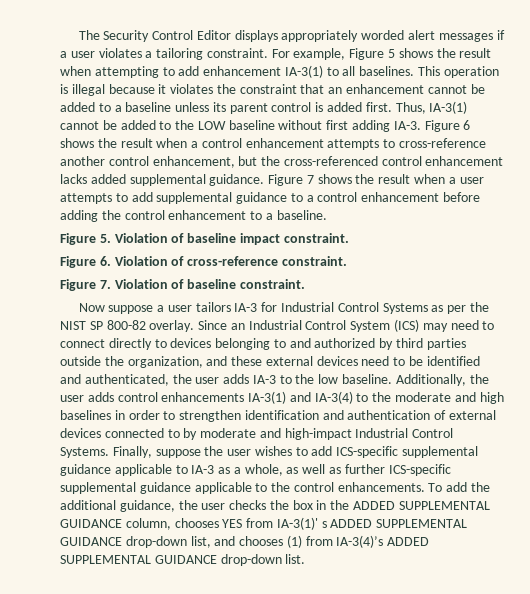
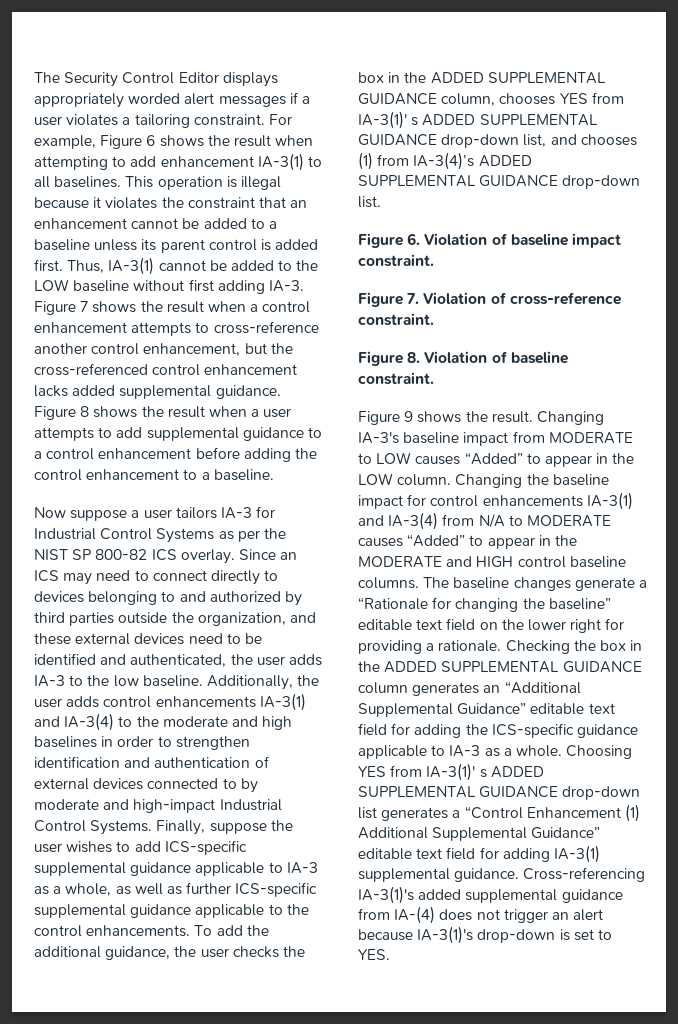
- For example, Figure 5 shows the result when attempting to add enhancement IA-3(1) to all baselines.
+ For example, Figure 6 shows the result when attempting to add enhancement IA-3(1) to all baselines.
- Figure 6 shows the result when a control enhancement attempts to cross-reference another control enhancement, but the cross-referenced control enhancement lacks added supplemental guidance.
+ Figure 7 shows the result when a control enhancement attempts to cross-reference another control enhancement, but the cross-referenced control enhancement lacks added supplemental guidance.
- Figure 7 shows the result when a user attempts to add supplemental guidance to a control enhancement before adding the control enhancement to a baseline.
+ Figure 8 shows the result when a user attempts to add supplemental guidance to a control enhancement before adding the control enhancement to a baseline.
- Figure 5. Violation of baseline impact constraint.
- Figure 6. Violation of cross-reference constraint.
- Figure 7. Violation of baseline constraint.
- Now suppose a user tailors IA-3 for Industrial Control Systems as per the NIST SP 800-82 overlay.
+ Now suppose a user tailors IA-3 for Industrial Control Systems as per the NIST SP 800-82 ICS overlay.
- Since an Industrial Control System (ICS) may need to connect directly to devices belonging to and authorized by third parties outside the organization, and these external devices need to be identified and authenticated, the user adds IA-3 to the low baseline.
+ Since an ICS may need to connect directly to devices belonging to and authorized by third parties outside the organization, and these external devices need to be identified and authenticated, the user adds IA-3 to the low baseline.
+ Figure 6. Violation of baseline impact constraint.
+ Figure 7. Violation of cross-reference constraint.
+ Figure 8. Violation of baseline constraint.
+ Figure 9 shows the result. Changing IA-3's baseline impact from MODERATE to LOW causes “Added” to appear in the LOW column. Changing the baseline impact for control enhancements IA-3(1) and IA-3(4) from N/A to MODERATE causes “Added” to appear in the MODERATE and HIGH control baseline columns. The baseline changes generate a “Rationale for changing the baseline” editable text field on the lower right for providing a rationale. Checking the box in the ADDED SUPPLEMENTAL GUIDANCE column generates an “Additional Supplemental Guidance” editable text field for adding the ICS-specific guidance applicable to IA-3 as a whole. Choosing YES from IA-3(1)' s ADDED SUPPLEMENTAL GUIDANCE drop-down list generates a “Control Enhancement (1) Additional Supplemental Guidance” editable text field for adding IA-3(1) supplemental guidance. Cross-referencing IA-3(1)'s added supplemental guidance from IA-(4) does not trigger an alert because IA-3(1)'s drop-down is set to YES.

